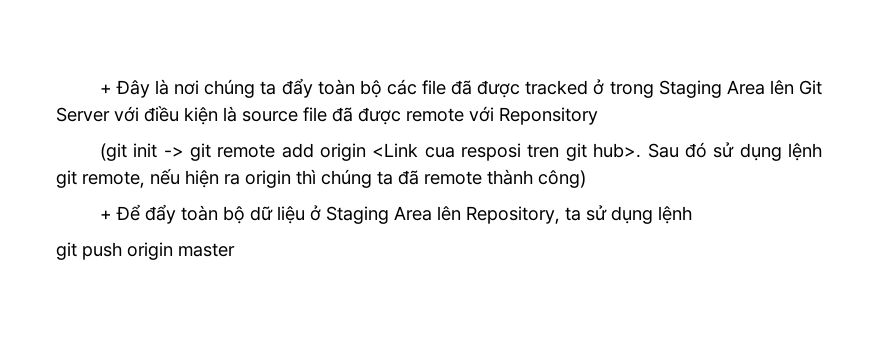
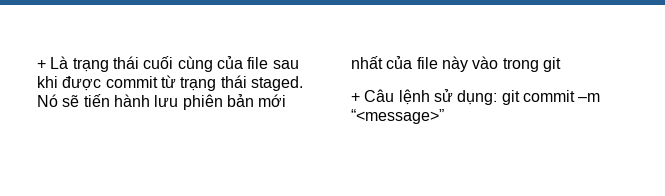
- + Đây là nơi chúng ta đẩy toàn bộ các file đã được tracked ở trong Staging Area lên Git Server với điều kiện là source file đã được remote với Reponsitory
- (git init -> git remote add origin <Link cua resposi tren git hub>. Sau đó sử dụng lệnh git remote, nếu hiện ra origin thì chúng ta đã remote thành công)
- + Để đẩy toàn bộ dữ liệu ở Staging Area lên Repository, ta sử dụng lệnh
- git push origin master
+ + Là trạng thái cuối cùng của file sau khi được commit từ trạng thái staged. Nó sẽ tiến hành lưu phiên bản mới nhất của file này vào trong git
+ + Câu lệnh sử dụng: git commit –m “<message>”

